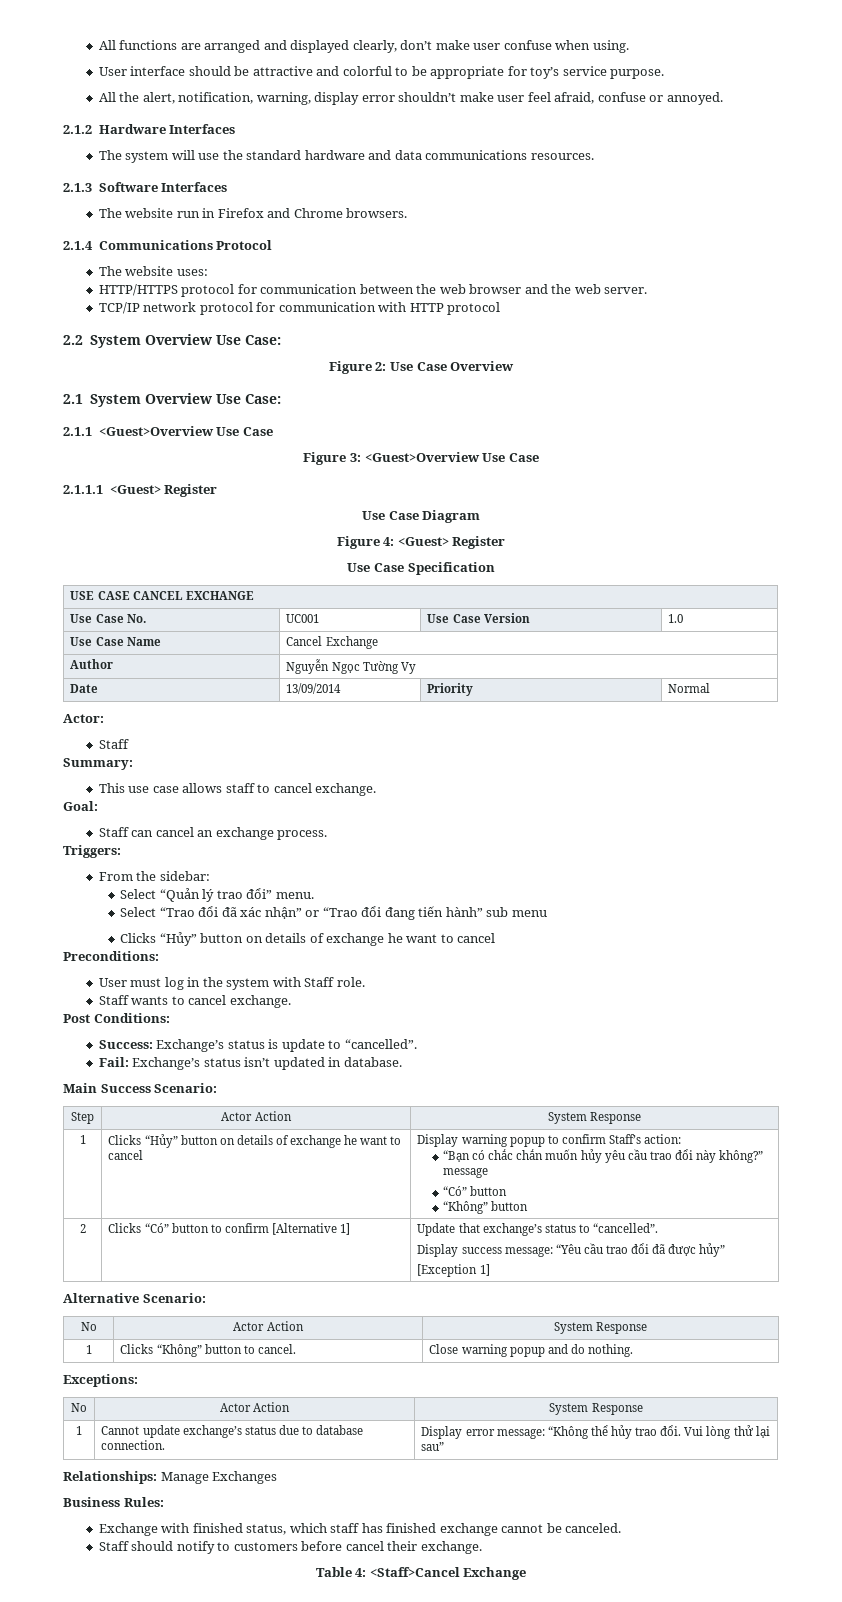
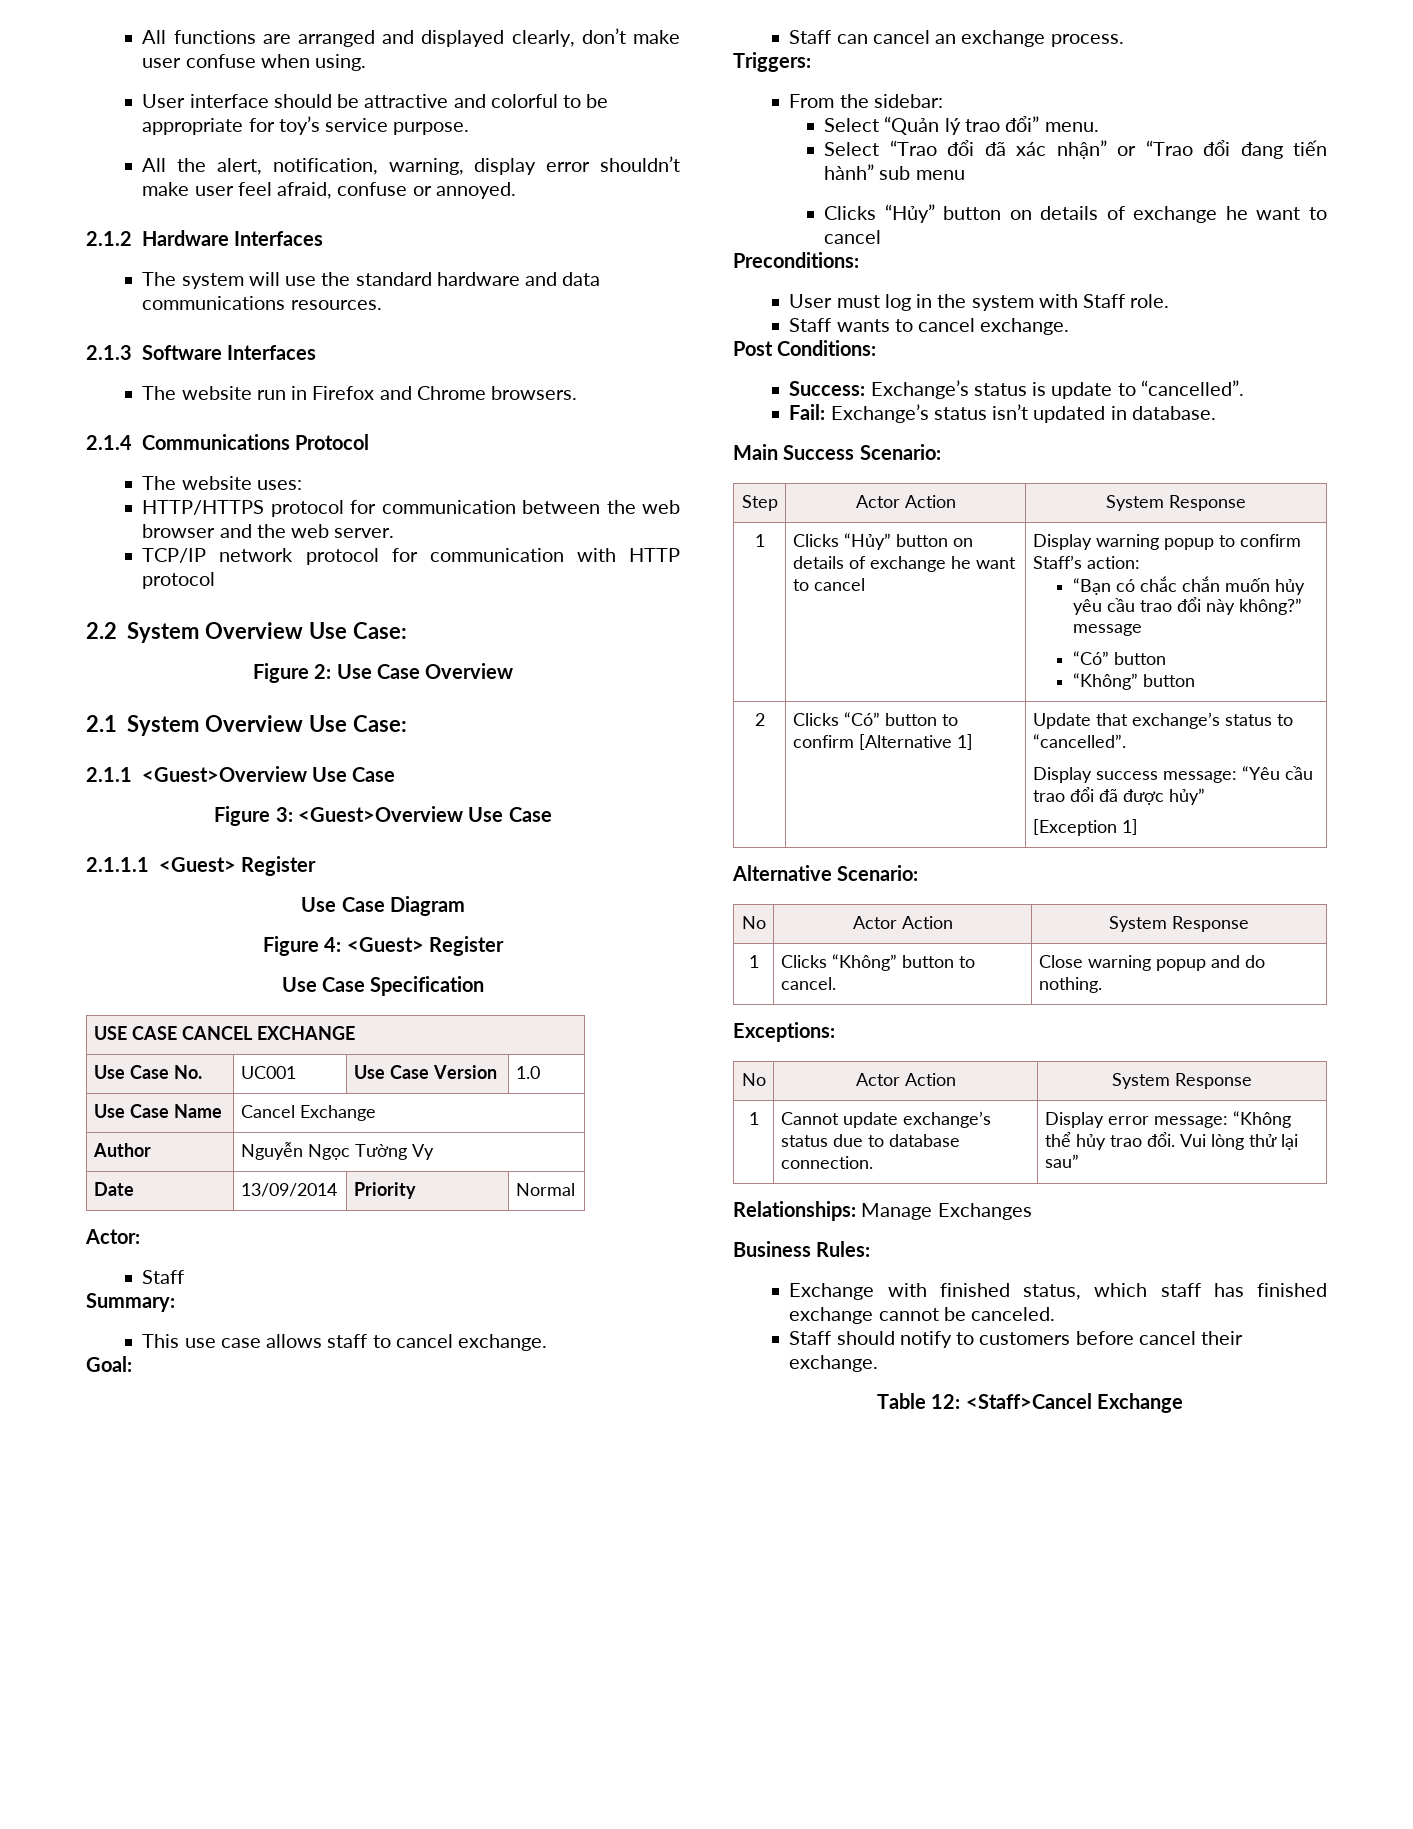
- Table 4: <Staff>Cancel Exchange
+ Table 12: <Staff>Cancel Exchange

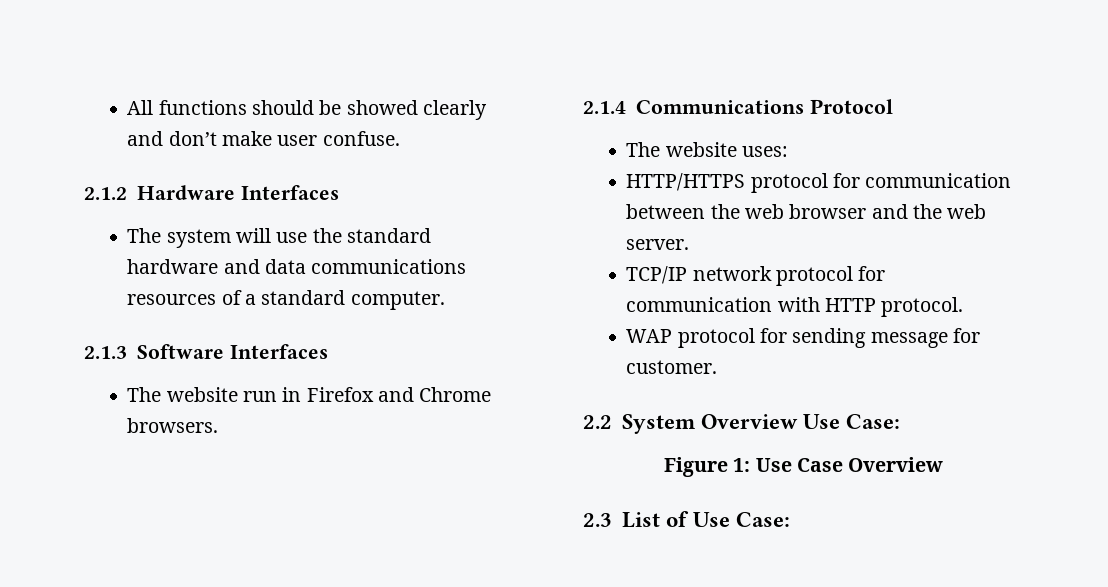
- All functions are arranged and displayed clearly, don’t make user confuse when using.
- User interface should be attractive and colorful to be appropriate for toy’s service purpose.
- All the alert, notification, warning, display error shouldn’t make user feel afraid, confuse or annoyed.
+ All functions should be showed clearly and don’t make user confuse.
- The system will use the standard hardware and data communications resources.
+ The system will use the standard hardware and data communications resources of a standard computer.
- TCP/IP network protocol for communication with HTTP protocol
+ TCP/IP network protocol for communication with HTTP protocol.
+ WAP protocol for sending message for customer.
- Figure 2: Use Case Overview
+ Figure 1: Use Case Overview
- 2.1 System Overview Use Case:
- 2.1.1 <Guest>Overview Use Case
- Figure 3: <Guest>Overview Use Case
- 2.1.1.1 <Guest> Register
- Use Case Diagram
- Figure 4: <Guest> Register
- Use Case Specification
- USE CASE CANCEL EXCHANGE
- Use Case No. | UC001 | Use Case Version | 1.0
- Use Case Name | Cancel Exchange
- Author | Nguyễn Ngọc Tường Vy
- Date | 13/09/2014 | Priority | Normal
- Actor:
- Staff
- Summary:
- This use case allows staff to cancel exchange.
- Goal:
- Staff can cancel an exchange process.
- Triggers:
- From the sidebar:
- Select “Quản lý trao đổi” menu.
- Select “Trao đổi đã xác nhận” or “Trao đổi đang tiến hành” sub menu
- Clicks “Hủy” button on details of exchange he want to cancel
- Preconditions:
- User must log in the system with Staff role.
- Staff wants to cancel exchange.
- Post Conditions:
- Success: Exchange’s status is update to “cancelled”.
- Fail: Exchange’s status isn’t updated in database.
- Main Success Scenario:
- Step | Actor Action | System Response
- 1 | Clicks “Hủy” button on details of exchange he want to cancel | Display warning popup to confirm Staff’s action:
- “Bạn có chắc chắn muốn hủy yêu cầu trao đổi này không?” message
- “Có” button
- “Không” button
- 2 | Clicks “Có” button to confirm [Alternative 1] | Update that exchange’s status to “cancelled”.
- Display success message: “Yêu cầu trao đổi đã được hủy”
- [Exception 1]
- Alternative Scenario:
- No | Actor Action | System Response
- 1 | Clicks “Không” button to cancel. | Close warning popup and do nothing.
- Exceptions:
- No | Actor Action | System Response
- 1 | Cannot update exchange’s status due to database connection. | Display error message: “Không thể hủy trao đổi. Vui lòng thử lại sau”
- Relationships: Manage Exchanges
- Business Rules:
- Exchange with finished status, which staff has finished exchange cannot be canceled.
- Staff should notify to customers before cancel their exchange.
- Table 12: <Staff>Cancel Exchange
+ 2.3 List of Use Case:

